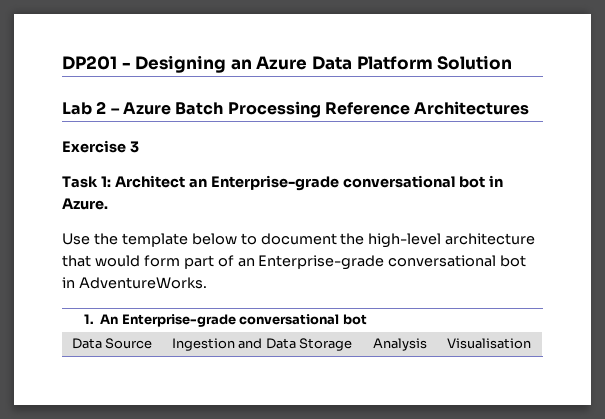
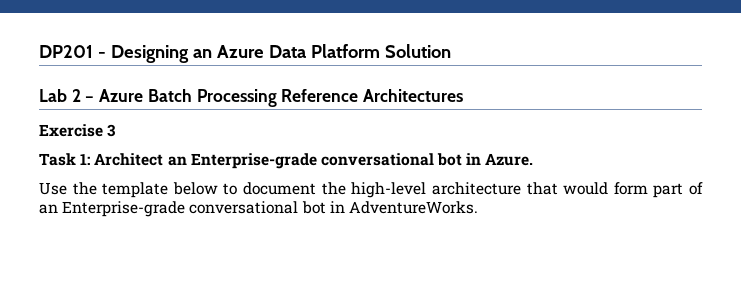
- 1. An Enterprise-grade conversational bot
- Data Source | Ingestion and Data Storage | Analysis | Visualisation

